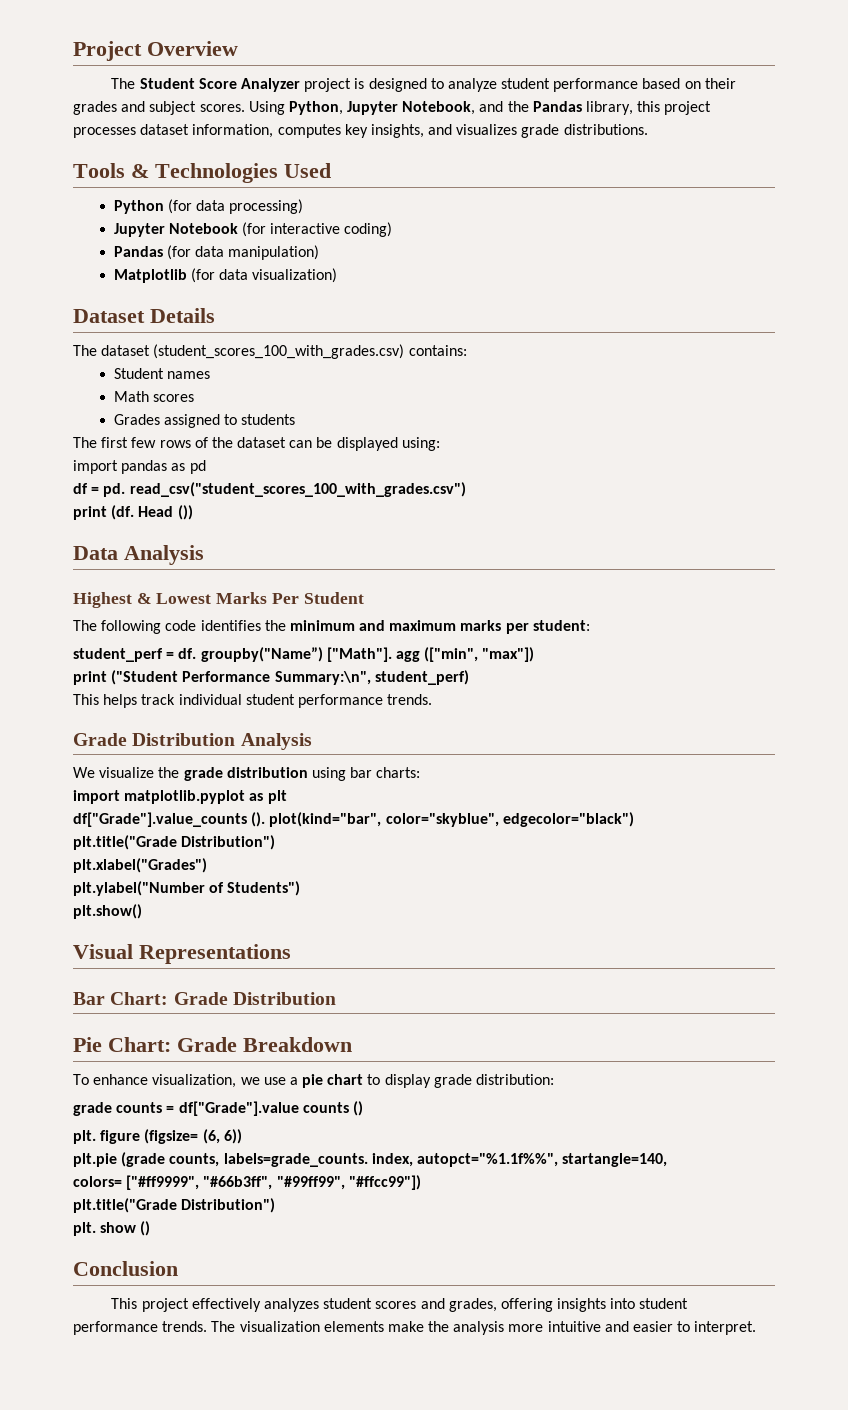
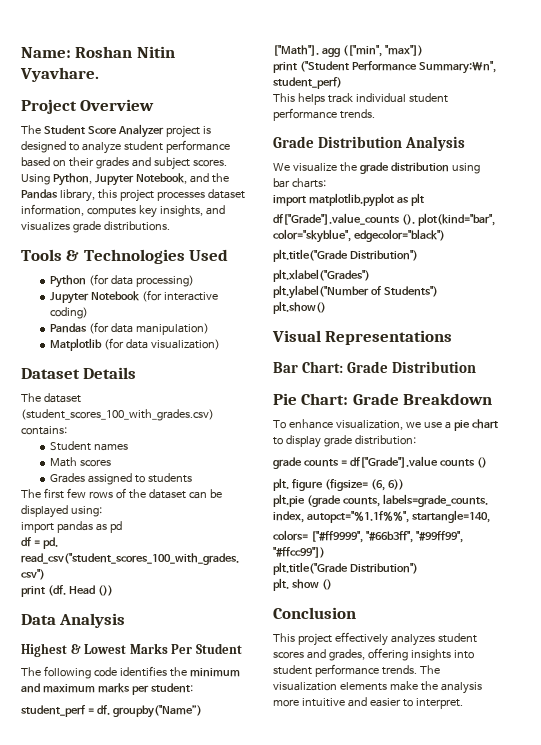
+ Name: Roshan Nitin Vyavhare.

